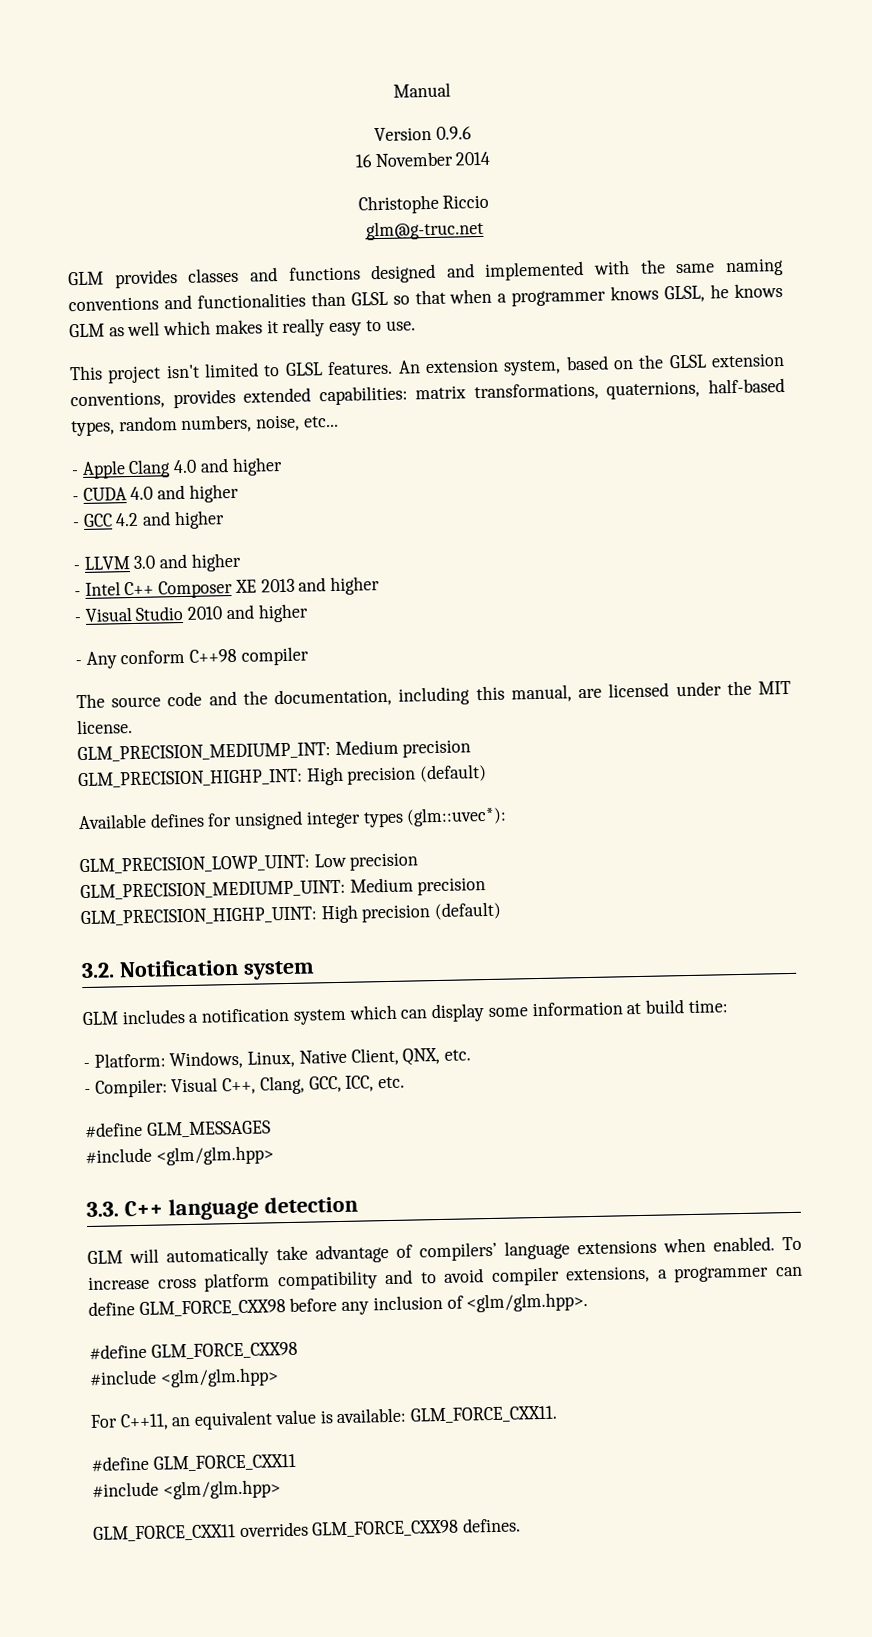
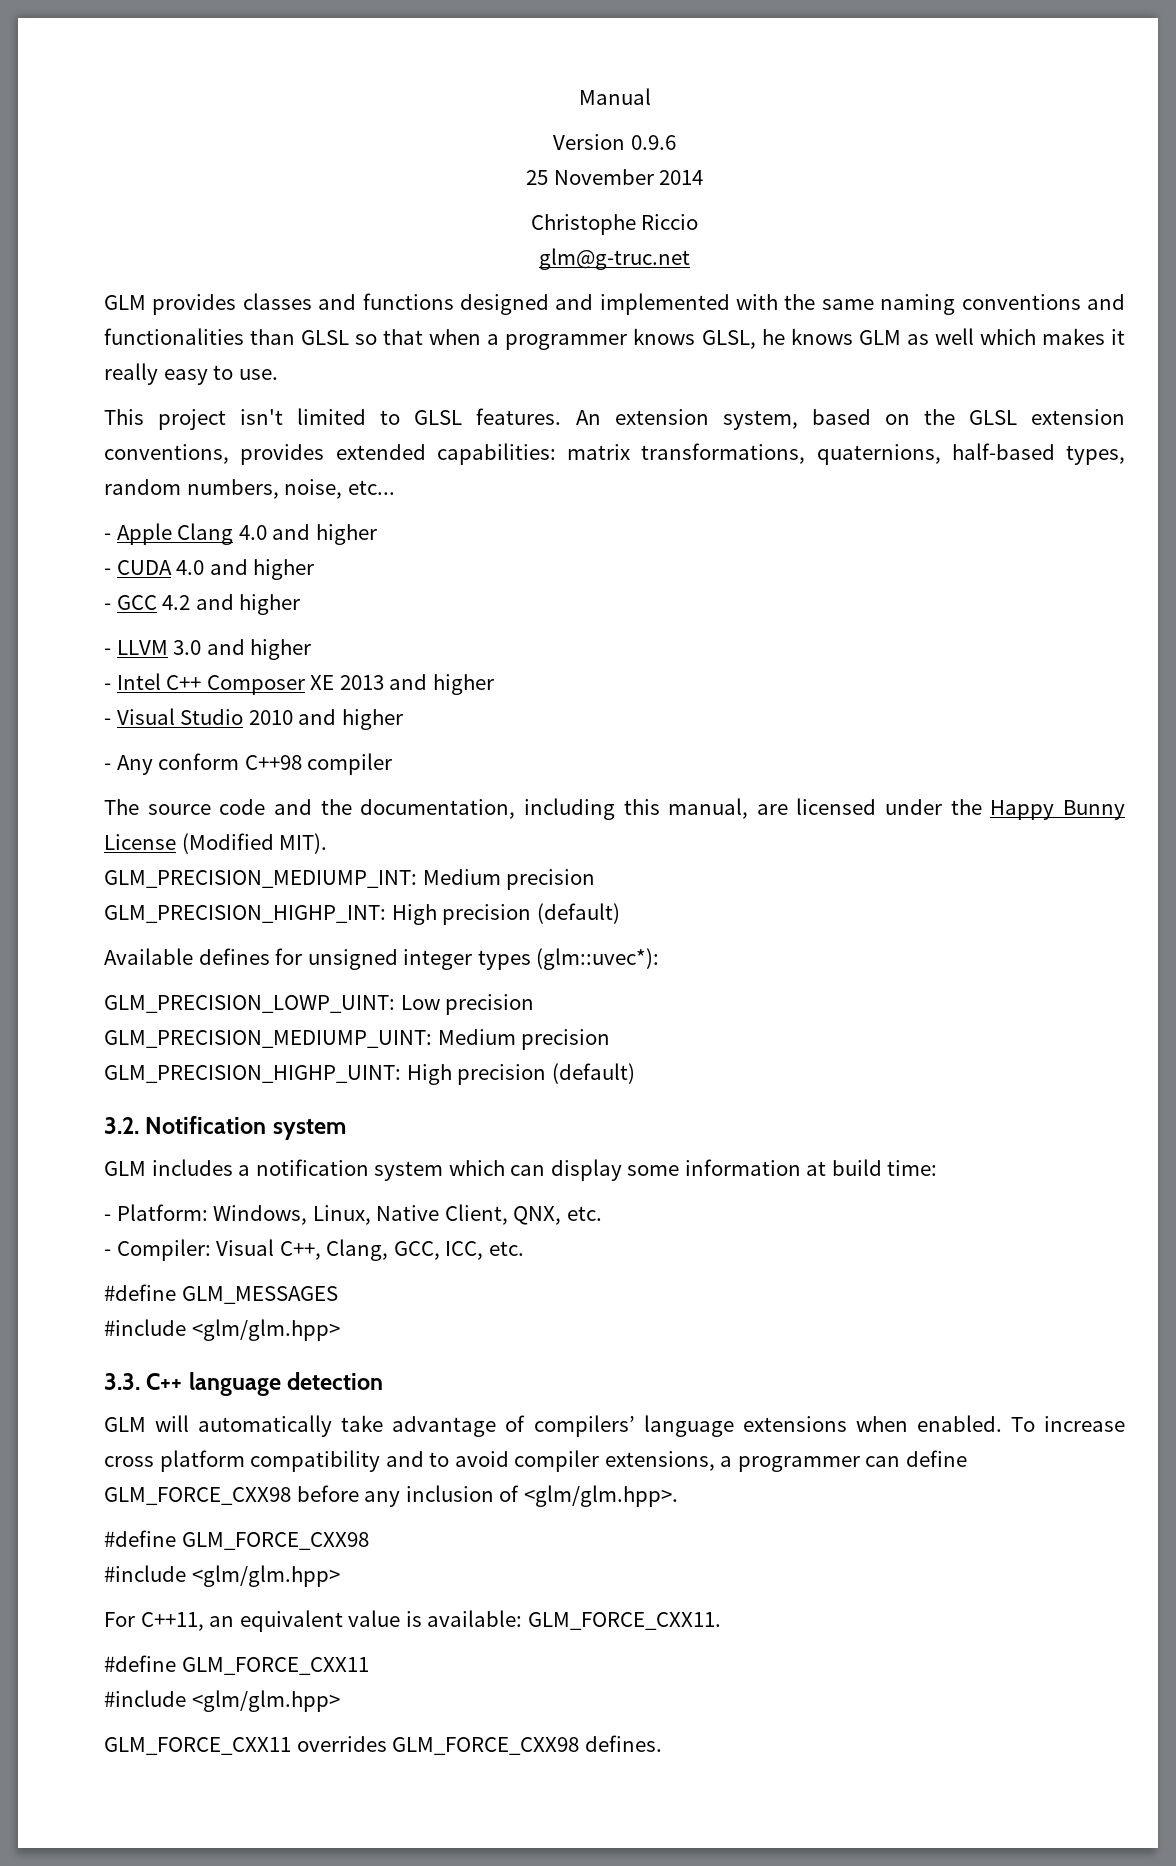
- 16 November 2014
+ 25 November 2014
- The source code and the documentation, including this manual, are licensed under the MIT license.
+ The source code and the documentation, including this manual, are licensed under the Happy Bunny License (Modified MIT).

